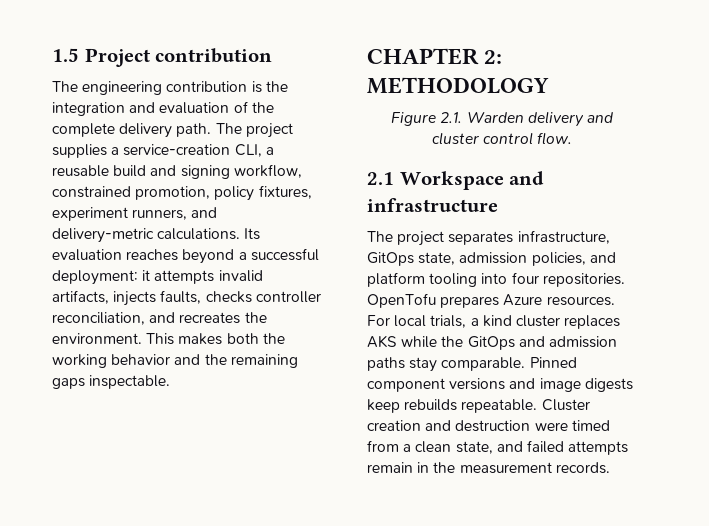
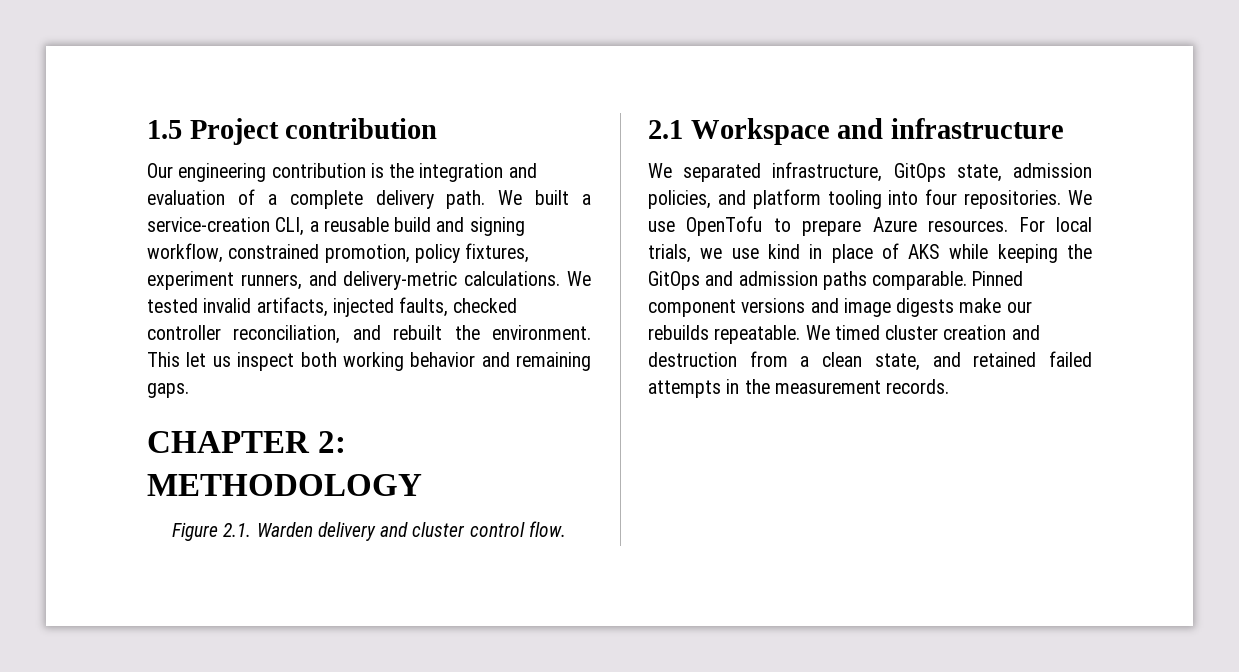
- The engineering contribution is the integration and evaluation of the complete delivery path.
+ Our engineering contribution is the integration and evaluation of a complete delivery path.
- The project supplies a service-creation CLI, a reusable build and signing workflow, constrained promotion, policy fixtures, experiment runners, and delivery-metric calculations.
+ We built a service-creation CLI, a reusable build and signing workflow, constrained promotion, policy fixtures, experiment runners, and delivery-metric calculations.
- Its evaluation reaches beyond a successful deployment: it attempts invalid artifacts, injects faults, checks controller reconciliation, and recreates the environment.
+ We tested invalid artifacts, injected faults, checked controller reconciliation, and rebuilt the environment.
- This makes both the working behavior and the remaining gaps inspectable.
+ This let us inspect both working behavior and remaining gaps.
- The project separates infrastructure, GitOps state, admission policies, and platform tooling into four repositories.
+ We separated infrastructure, GitOps state, admission policies, and platform tooling into four repositories.
- OpenTofu prepares Azure resources.
+ We use OpenTofu to prepare Azure resources.
- For local trials, a kind cluster replaces AKS while the GitOps and admission paths stay comparable.
+ For local trials, we use kind in place of AKS while keeping the GitOps and admission paths comparable.
- Pinned component versions and image digests keep rebuilds repeatable. Cluster creation and destruction were timed from a clean state, and failed attempts remain in the measurement records.
+ Pinned component versions and image digests make our rebuilds repeatable. We timed cluster creation and destruction from a clean state, and retained failed attempts in the measurement records.

